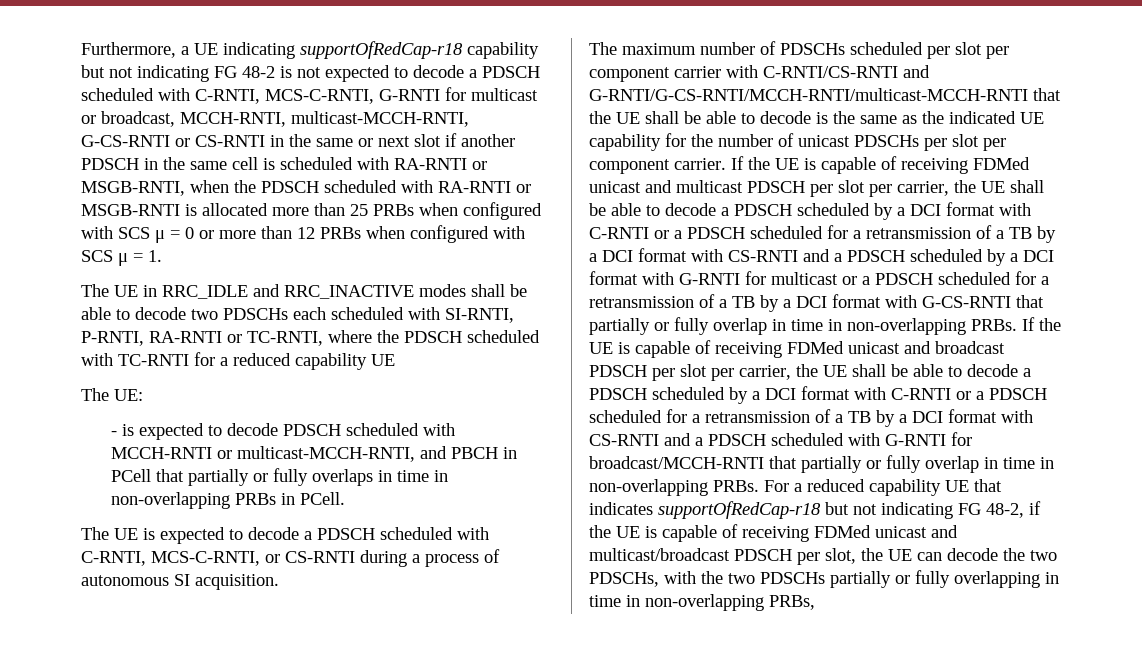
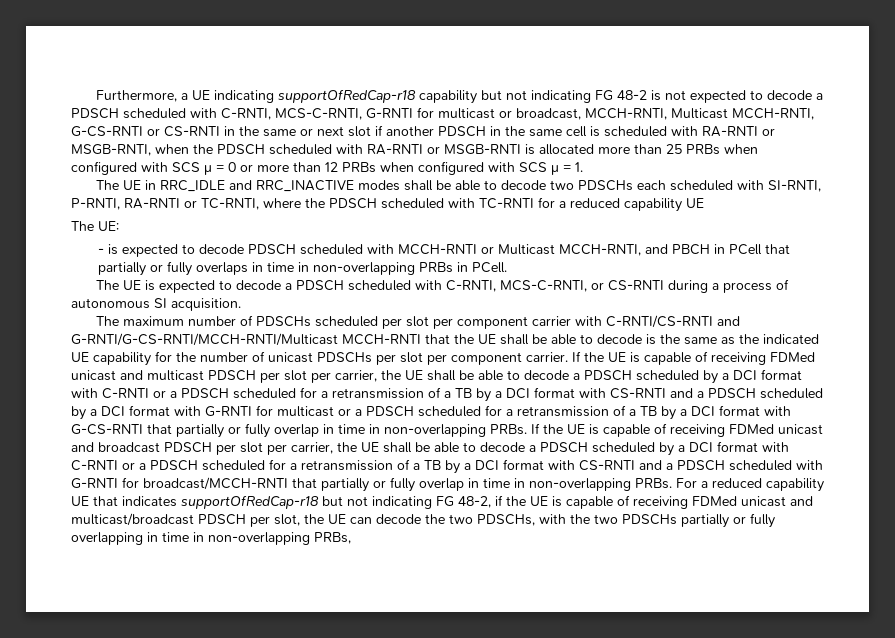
- Furthermore, a UE indicating supportOfRedCap-r18 capability but not indicating FG 48-2 is not expected to decode a PDSCH scheduled with C-RNTI, MCS-C-RNTI, G-RNTI for multicast or broadcast, MCCH-RNTI, multicast-MCCH-RNTI, G-CS-RNTI or CS-RNTI in the same or next slot if another PDSCH in the same cell is scheduled with RA-RNTI or MSGB-RNTI, when the PDSCH scheduled with RA-RNTI or MSGB-RNTI is allocated more than 25 PRBs when configured with SCS μ = 0 or more than 12 PRBs when configured with SCS μ = 1.
+ Furthermore, a UE indicating supportOfRedCap-r18 capability but not indicating FG 48-2 is not expected to decode a PDSCH scheduled with C-RNTI, MCS-C-RNTI, G-RNTI for multicast or broadcast, MCCH-RNTI, Multicast MCCH-RNTI, G-CS-RNTI or CS-RNTI in the same or next slot if another PDSCH in the same cell is scheduled with RA-RNTI or MSGB-RNTI, when the PDSCH scheduled with RA-RNTI or MSGB-RNTI is allocated more than 25 PRBs when configured with SCS μ = 0 or more than 12 PRBs when configured with SCS μ = 1.
- - is expected to decode PDSCH scheduled with MCCH-RNTI or multicast-MCCH-RNTI, and PBCH in PCell that partially or fully overlaps in time in non-overlapping PRBs in PCell.
+ - is expected to decode PDSCH scheduled with MCCH-RNTI or Multicast MCCH-RNTI, and PBCH in PCell that partially or fully overlaps in time in non-overlapping PRBs in PCell.
- The maximum number of PDSCHs scheduled per slot per component carrier with C-RNTI/CS-RNTI and G-RNTI/G-CS-RNTI/MCCH-RNTI/multicast-MCCH-RNTI that the UE shall be able to decode is the same as the indicated UE capability for the number of unicast PDSCHs per slot per component carrier.
+ The maximum number of PDSCHs scheduled per slot per component carrier with C-RNTI/CS-RNTI and G-RNTI/G-CS-RNTI/MCCH-RNTI/Multicast MCCH-RNTI that the UE shall be able to decode is the same as the indicated UE capability for the number of unicast PDSCHs per slot per component carrier.

